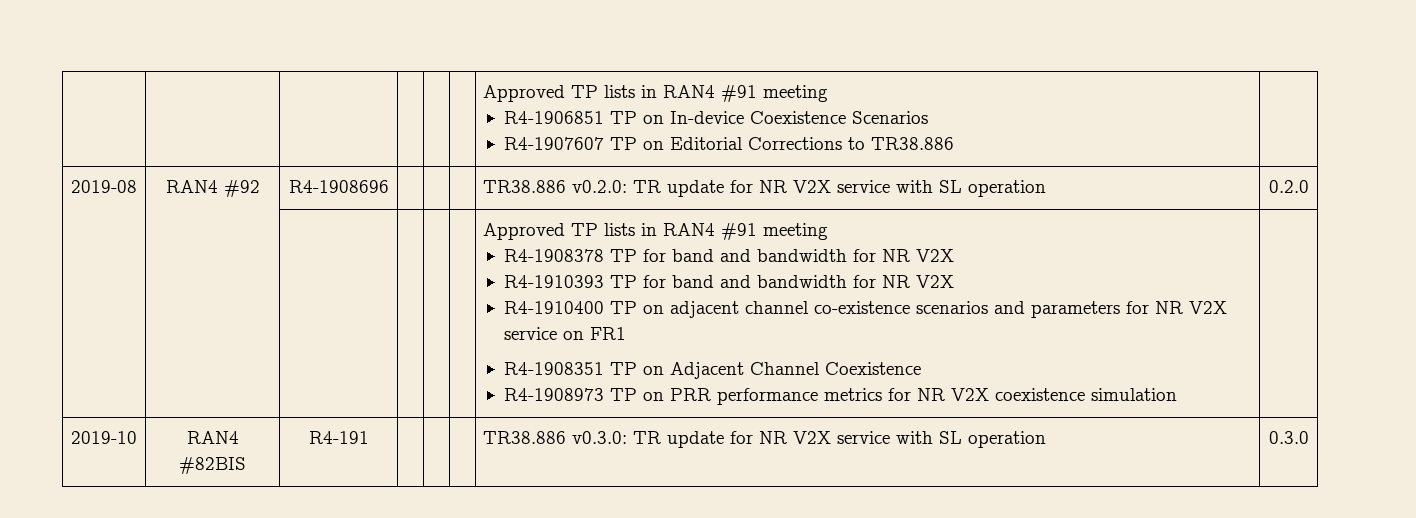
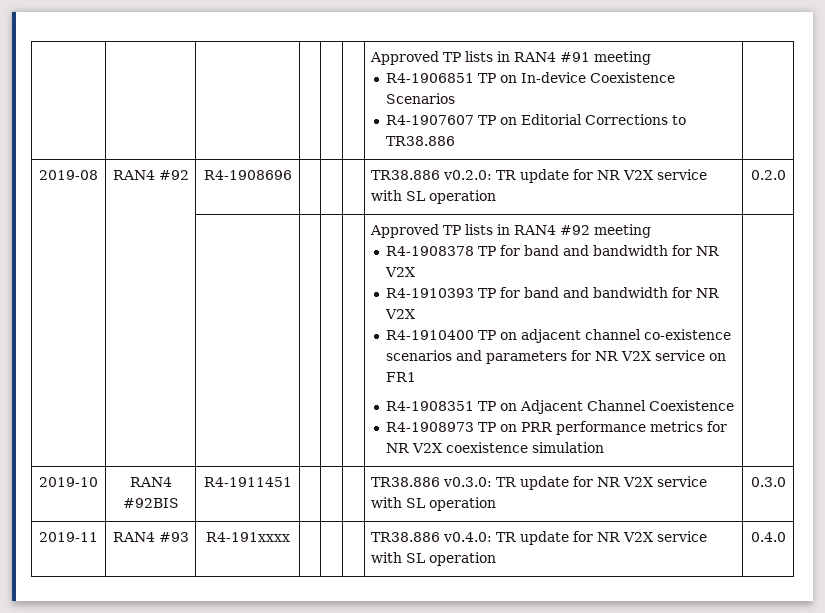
  2019-08 | RAN4 #92 | R4-1908696 | | | | TR38.886 v0.2.0: TR update for NR V2X service with SL operation | 0.2.0
- | | | | | | Approved TP lists in RAN4 #91 meeting
+ | | | | | | Approved TP lists in RAN4 #92 meeting
- 2019-10 | RAN4 #82BIS | R4-191 | | | | TR38.886 v0.3.0: TR update for NR V2X service with SL operation | 0.3.0
+ 2019-10 | RAN4 #92BIS | R4-1911451 | | | | TR38.886 v0.3.0: TR update for NR V2X service with SL operation | 0.3.0
+ 2019-11 | RAN4 #93 | R4-191xxxx | | | | TR38.886 v0.4.0: TR update for NR V2X service with SL operation | 0.4.0

